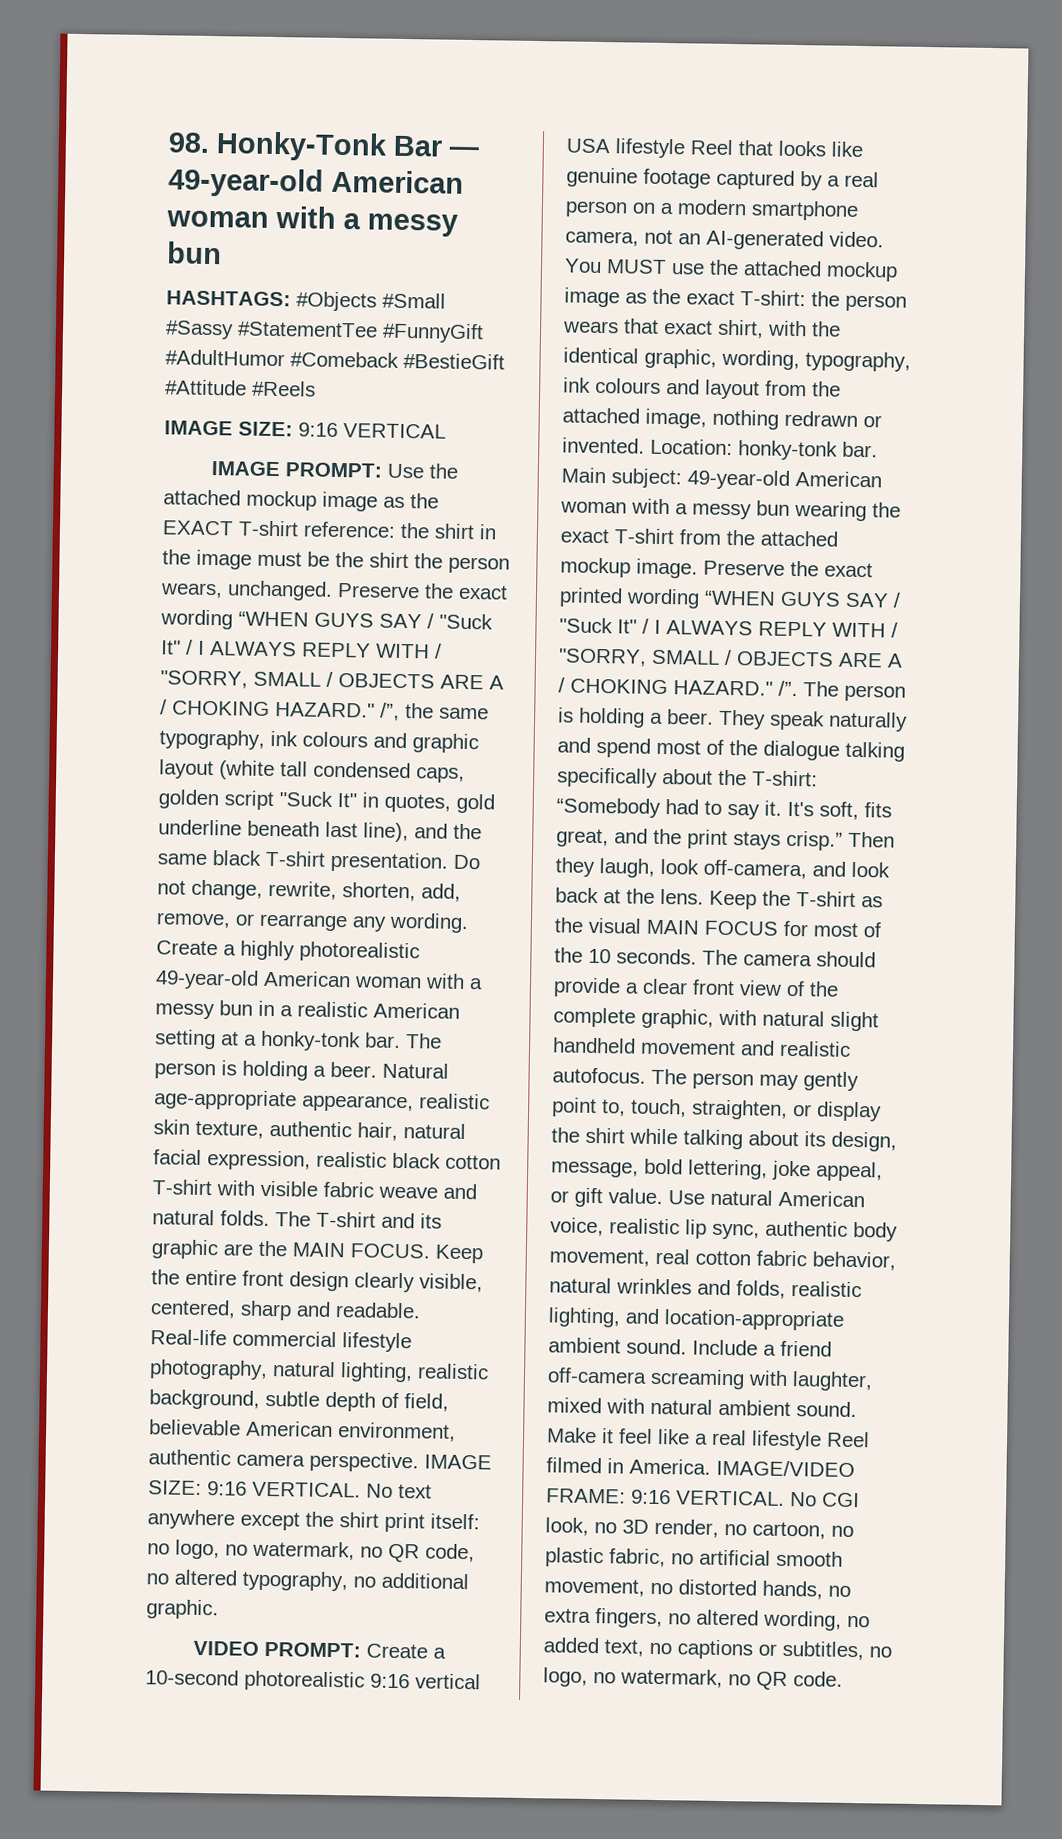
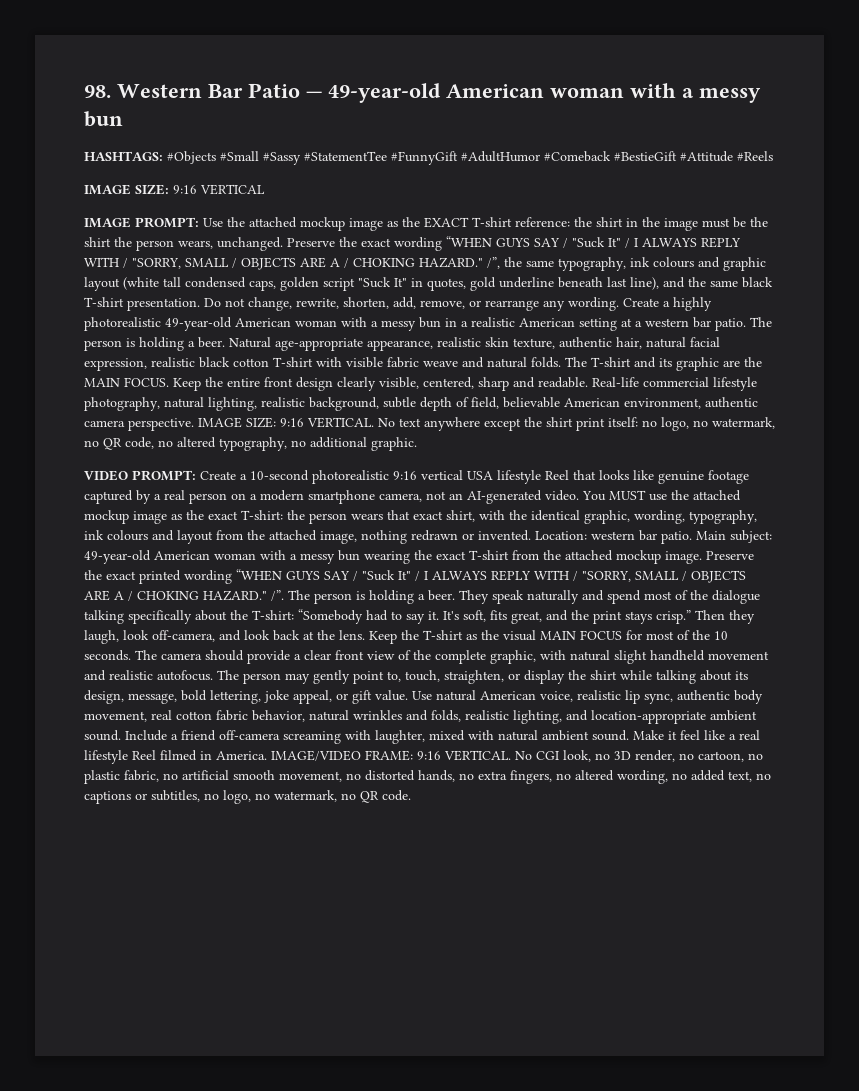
- 98. Honky-Tonk Bar — 49-year-old American woman with a messy bun
+ 98. Western Bar Patio — 49-year-old American woman with a messy bun
- Create a highly photorealistic 49-year-old American woman with a messy bun in a realistic American setting at a honky-tonk bar.
+ Create a highly photorealistic 49-year-old American woman with a messy bun in a realistic American setting at a western bar patio.
- Location: honky-tonk bar.
+ Location: western bar patio.

